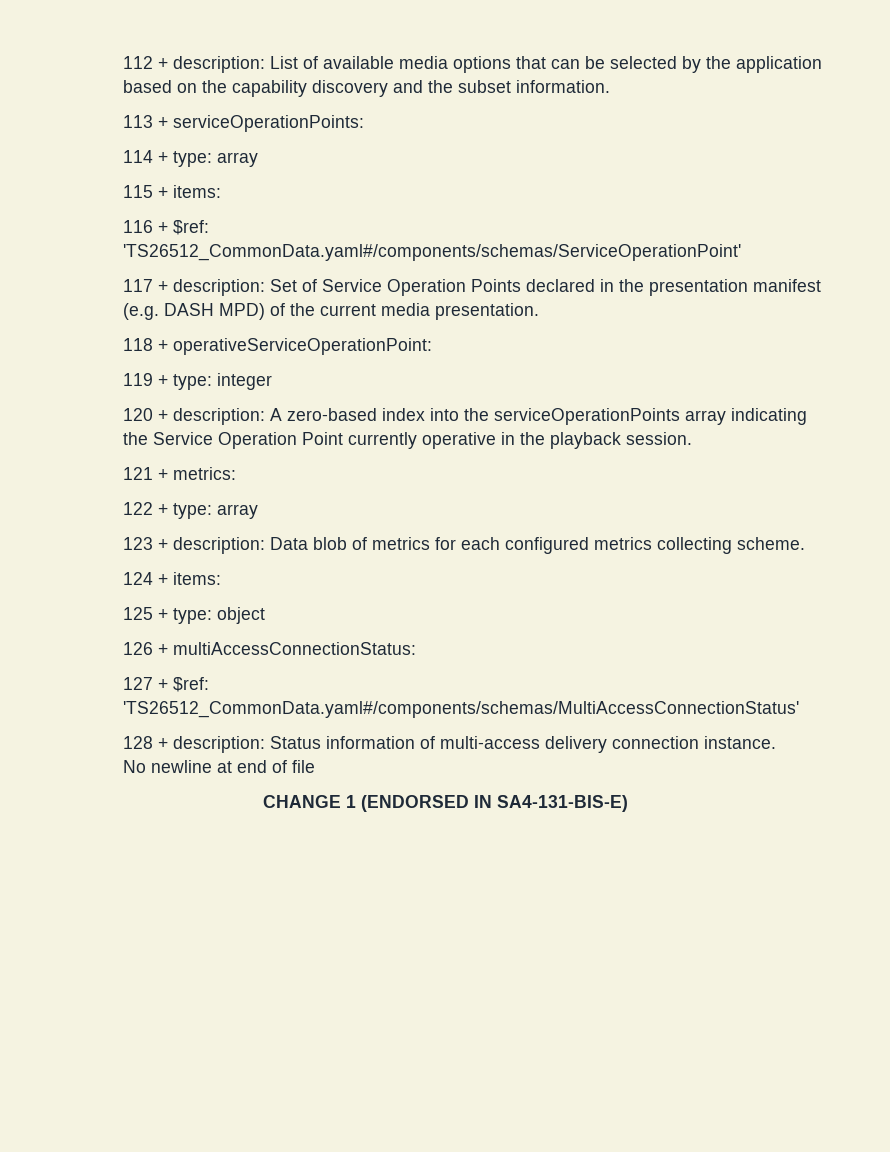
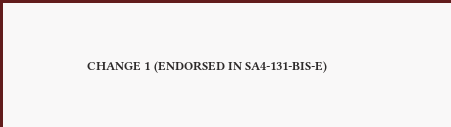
- 112 + description: List of available media options that can be selected by the application based on the capability discovery and the subset information.
- 113 + serviceOperationPoints:
- 114 + type: array
- 115 + items:
- 116 + $ref: 'TS26512_CommonData.yaml#/components/schemas/ServiceOperationPoint'
- 117 + description: Set of Service Operation Points declared in the presentation manifest (e.g. DASH MPD) of the current media presentation.
- 118 + operativeServiceOperationPoint:
- 119 + type: integer
- 120 + description: A zero-based index into the serviceOperationPoints array indicating the Service Operation Point currently operative in the playback session.
- 121 + metrics:
- 122 + type: array
- 123 + description: Data blob of metrics for each configured metrics collecting scheme.
- 124 + items:
- 125 + type: object
- 126 + multiAccessConnectionStatus:
- 127 + $ref: 'TS26512_CommonData.yaml#/components/schemas/MultiAccessConnectionStatus'
- 128 + description: Status information of multi-access delivery connection instance.
- No newline at end of file

